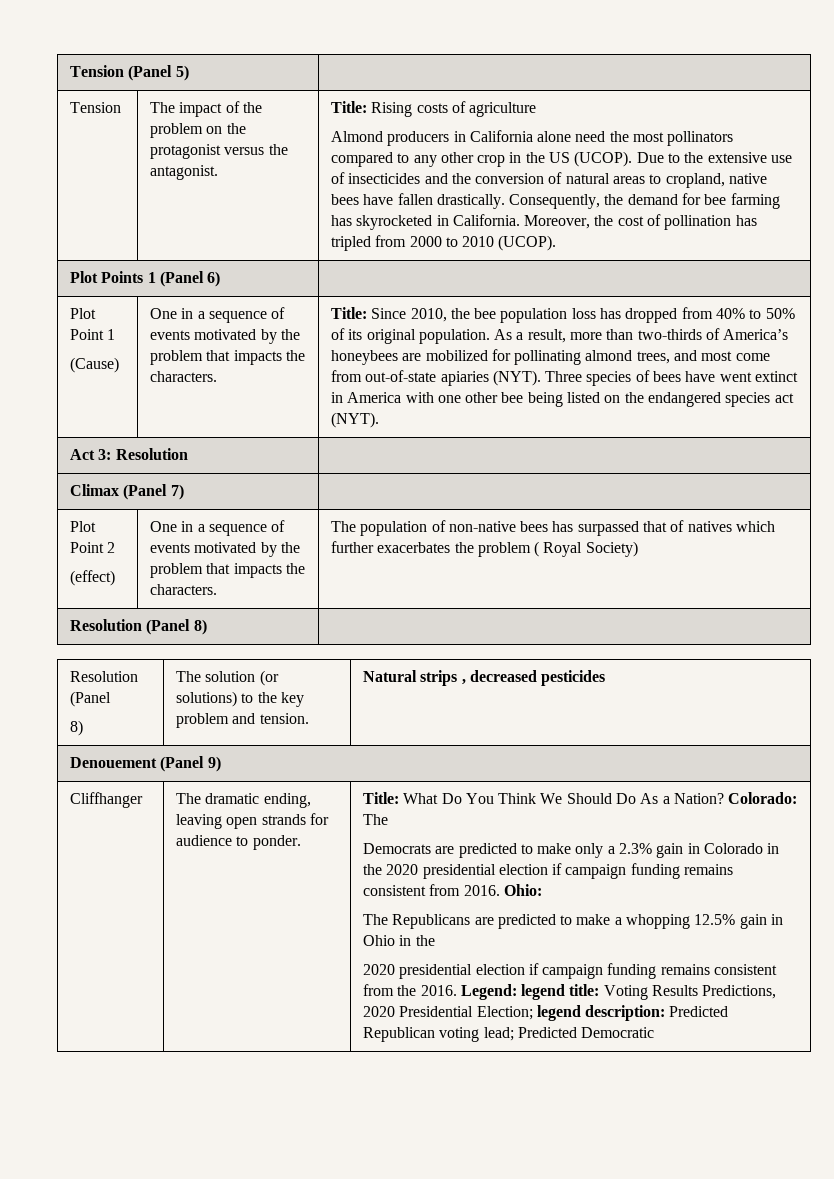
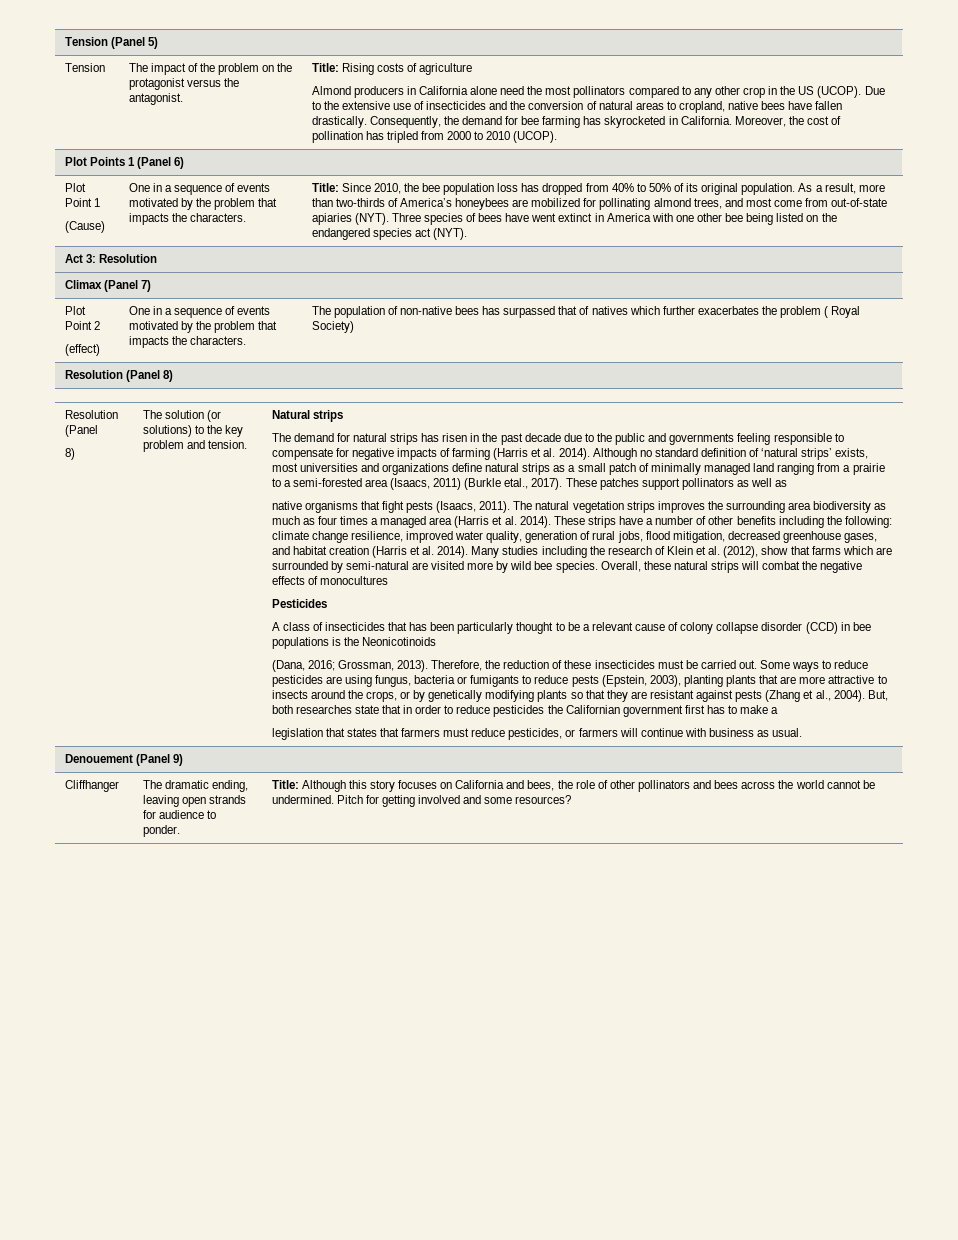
- Natural strips , decreased pesticides
+ Natural strips
+ The demand for natural strips has risen in the past decade due to the public and governments feeling responsible to compensate for negative impacts of farming (Harris et al. 2014). Although no standard definition of ‘natural strips’ exists, most universities and organizations define natural strips as a small patch of minimally managed land ranging from a prairie to a semi-forested area (Isaacs, 2011) (Burkle etal., 2017). These patches support pollinators as well as
+ native organisms that fight pests (Isaacs, 2011). The natural vegetation strips improves the surrounding area biodiversity as much as four times a managed area (Harris et al. 2014). These strips have a number of other benefits including the following: climate change resilience, improved water quality, generation of rural jobs, flood mitigation, decreased greenhouse gases, and habitat creation (Harris et al. 2014). Many studies including the research of Klein et al. (2012), show that farms which are surrounded by semi-natural are visited more by wild bee species. Overall, these natural strips will combat the negative effects of monocultures
+ Pesticides
+ A class of insecticides that has been particularly thought to be a relevant cause of colony collapse disorder (CCD) in bee populations is the Neonicotinoids
+ (Dana, 2016; Grossman, 2013). Therefore, the reduction of these insecticides must be carried out. Some ways to reduce pesticides are using fungus, bacteria or fumigants to reduce pests (Epstein, 2003), planting plants that are more attractive to insects around the crops, or by genetically modifying plants so that they are resistant against pests (Zhang et al., 2004). But, both researches state that in order to reduce pesticides the Californian government first has to make a
+ legislation that states that farmers must reduce pesticides, or farmers will continue with business as usual.
- Title: What Do You Think We Should Do As a Nation? Colorado: The
- Democrats are predicted to make only a 2.3% gain in Colorado in the 2020 presidential election if campaign funding remains consistent from 2016. Ohio:
- The Republicans are predicted to make a whopping 12.5% gain in Ohio in the
- 2020 presidential election if campaign funding remains consistent from the 2016. Legend: legend title: Voting Results Predictions, 2020 Presidential Election; legend description: Predicted Republican voting lead; Predicted Democratic
+ Title: Although this story focuses on California and bees, the role of other pollinators and bees across the world cannot be undermined. Pitch for getting involved and some resources?

